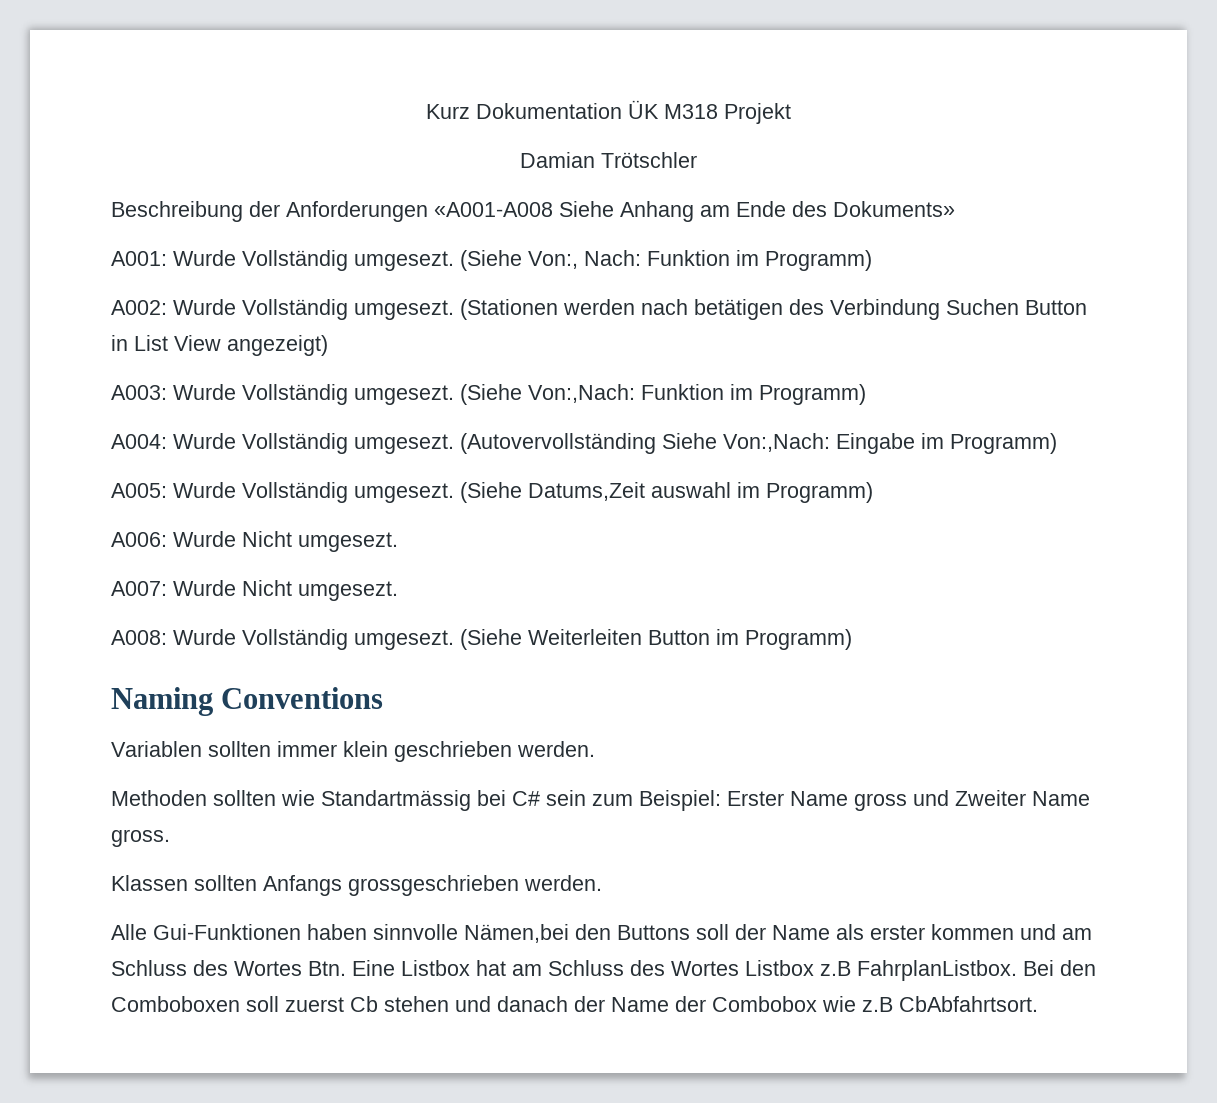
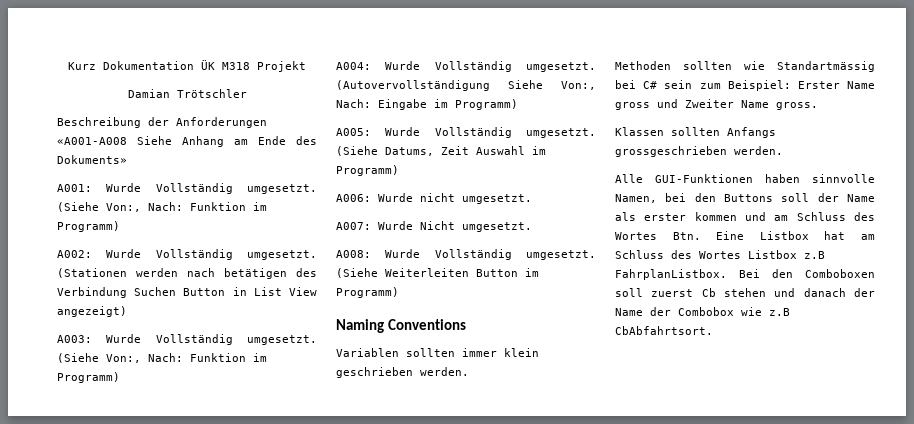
- A001: Wurde Vollständig umgesezt.
+ A001: Wurde Vollständig umgesetzt.
- A002: Wurde Vollständig umgesezt.
+ A002: Wurde Vollständig umgesetzt.
- A003: Wurde Vollständig umgesezt. (Siehe Von:,Nach: Funktion im Programm)
+ A003: Wurde Vollständig umgesetzt. (Siehe Von:, Nach: Funktion im Programm)
- A004: Wurde Vollständig umgesezt. (Autovervollständing Siehe Von:,Nach: Eingabe im Programm)
+ A004: Wurde Vollständig umgesetzt. (Autovervollständigung Siehe Von:, Nach: Eingabe im Programm)
- A005: Wurde Vollständig umgesezt. (Siehe Datums,Zeit auswahl im Programm)
+ A005: Wurde Vollständig umgesetzt. (Siehe Datums, Zeit Auswahl im Programm)
- A006: Wurde Nicht umgesezt.
+ A006: Wurde nicht umgesetzt.
- A007: Wurde Nicht umgesezt.
+ A007: Wurde Nicht umgesetzt.
- A008: Wurde Vollständig umgesezt.
+ A008: Wurde Vollständig umgesetzt.
- Alle Gui-Funktionen haben sinnvolle Nämen,bei den Buttons soll der Name als erster kommen und am Schluss des Wortes Btn. Eine Listbox hat am Schluss des Wortes Listbox z.B FahrplanListbox.
+ Alle GUI-Funktionen haben sinnvolle Namen, bei den Buttons soll der Name als erster kommen und am Schluss des Wortes Btn. Eine Listbox hat am Schluss des Wortes Listbox z.B FahrplanListbox.

